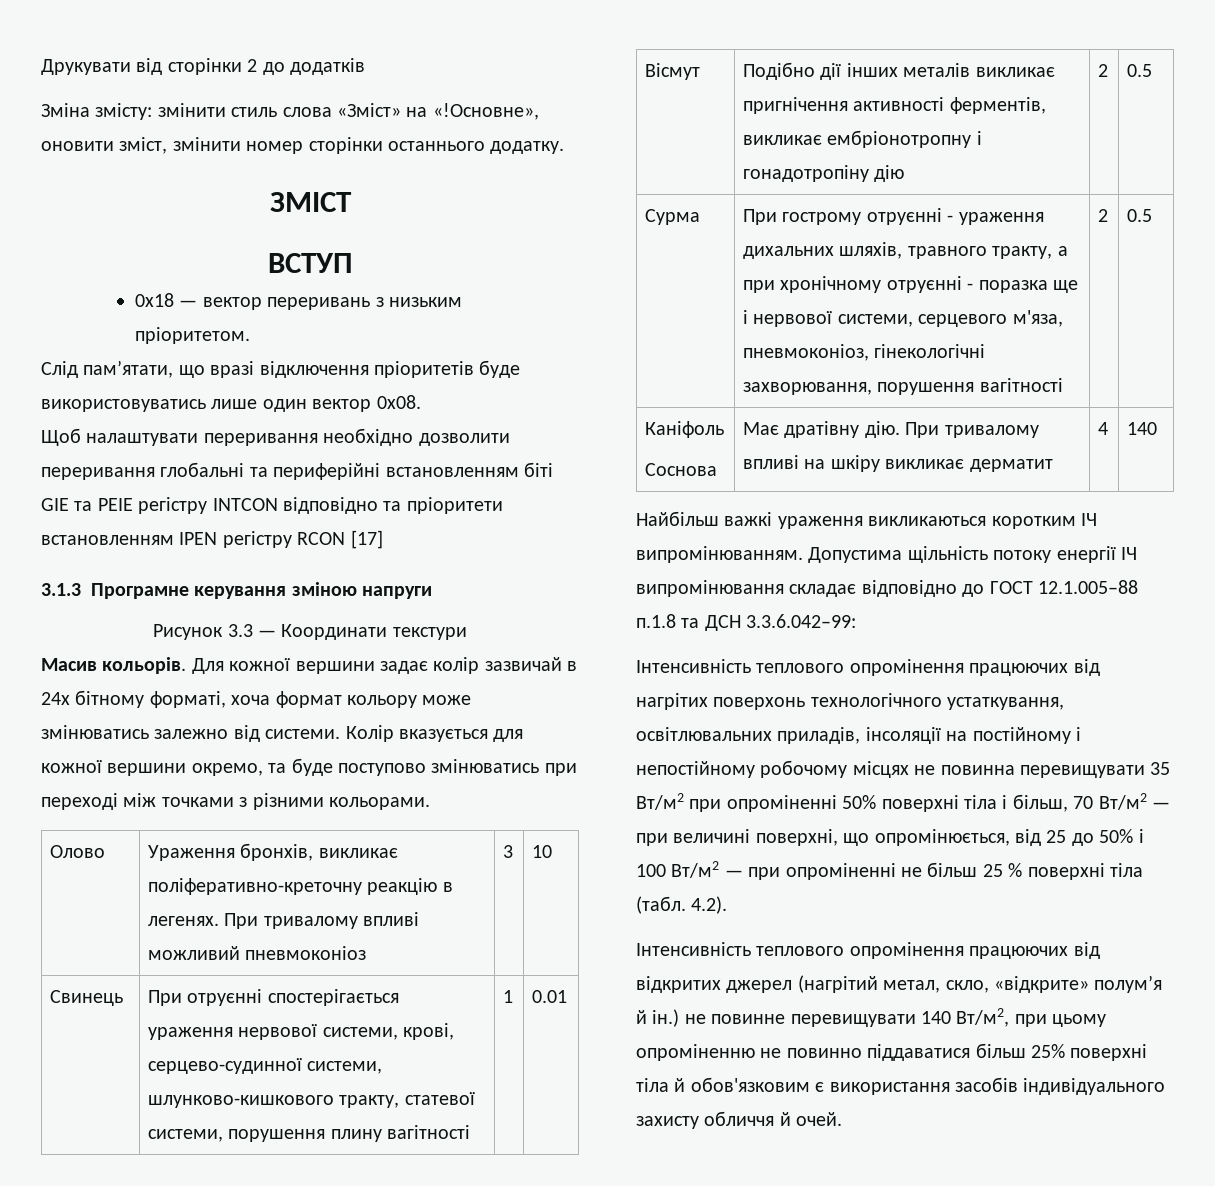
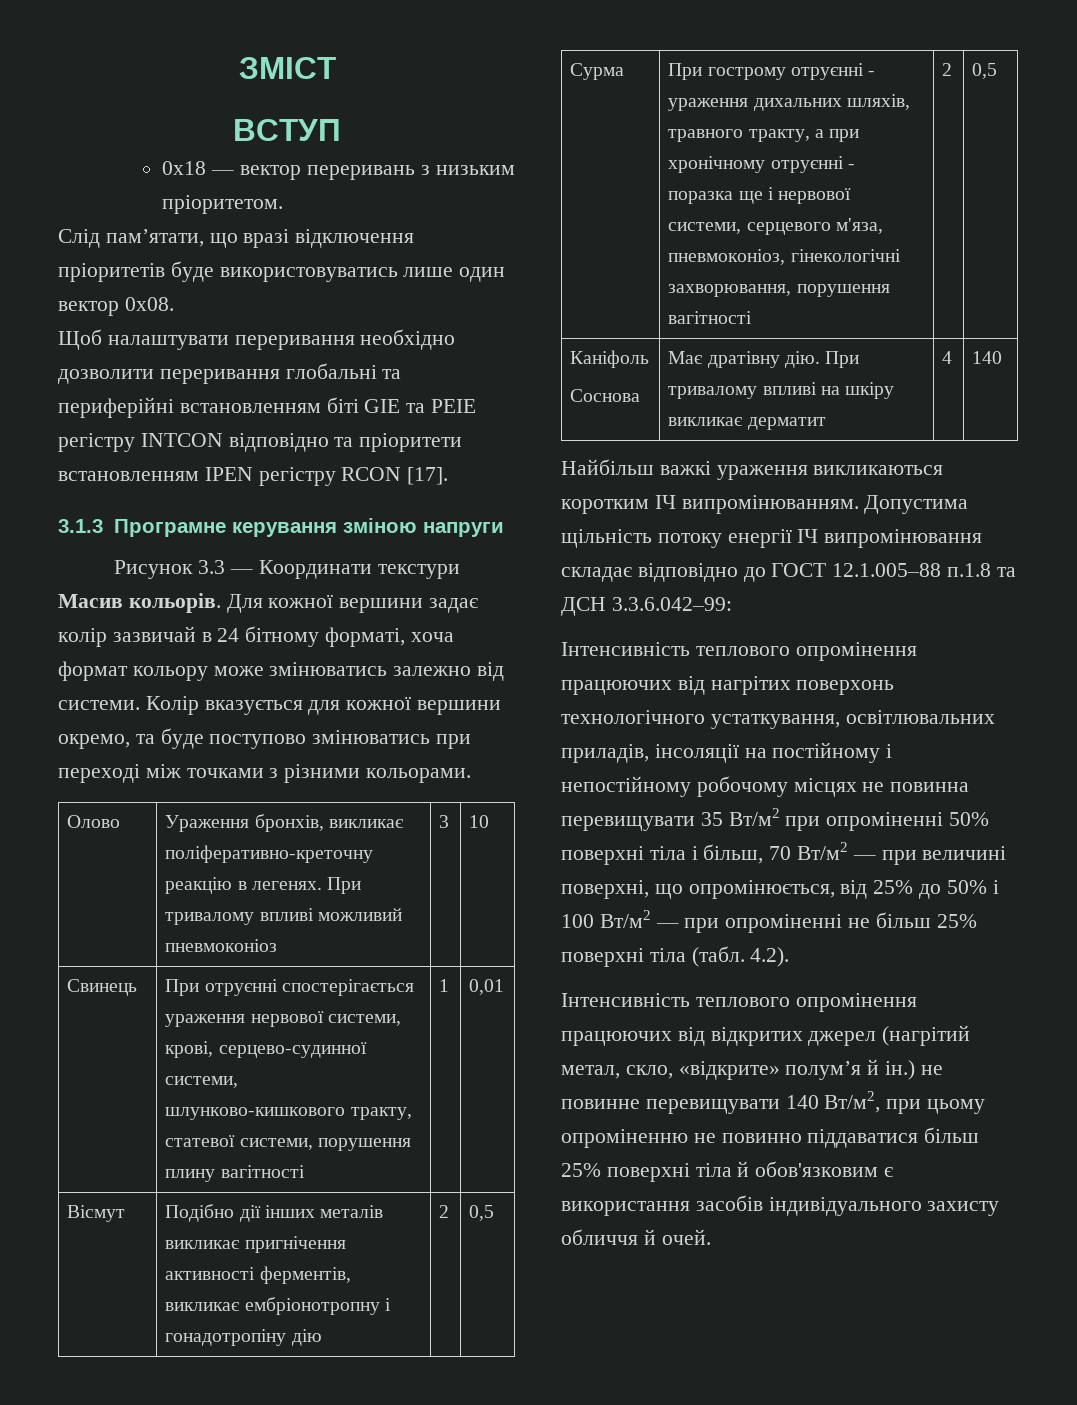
- Друкувати від сторінки 2 до додатків
- Зміна змісту: змінити стиль слова «Зміст» на «!Основне», оновити зміст, змінити номер сторінки останнього додатку.
- Щоб налаштувати переривання необхідно дозволити переривання глобальні та периферійні встановленням біті GIE та PEIE регістру INTCON відповідно та пріоритети встановленням IPEN регістру RCON [17]
+ Щоб налаштувати переривання необхідно дозволити переривання глобальні та периферійні встановленням біті GIE та PEIE регістру INTCON відповідно та пріоритети встановленням IPEN регістру RCON [17].
- Для кожної вершини задає колір зазвичай в 24х бітному форматі, хоча формат кольору може змінюватись залежно від системи.
+ Для кожної вершини задає колір зазвичай в 24 бітному форматі, хоча формат кольору може змінюватись залежно від системи.
- Свинець | При отруєнні спостерігається ураження нервової системи, крові, серцево-судинної системи, шлунково-кишкового тракту, статевої системи, порушення плину вагітності | 1 | 0.01
+ Свинець | При отруєнні спостерігається ураження нервової системи, крові, серцево-судинної системи, шлунково-кишкового тракту, статевої системи, порушення плину вагітності | 1 | 0,01
- Вісмут | Подібно дії інших металів викликає пригнічення активності ферментів, викликає ембріонотропну і гонадотропіну дію | 2 | 0.5
+ Вісмут | Подібно дії інших металів викликає пригнічення активності ферментів, викликає ембріонотропну і гонадотропіну дію | 2 | 0,5
- Сурма | При гострому отруєнні - ураження дихальних шляхів, травного тракту, а при хронічному отруєнні - поразка ще і нервової системи, серцевого м'яза, пневмоконіоз, гінекологічні захворювання, порушення вагітності | 2 | 0.5
+ Сурма | При гострому отруєнні - ураження дихальних шляхів, травного тракту, а при хронічному отруєнні - поразка ще і нервової системи, серцевого м'яза, пневмоконіоз, гінекологічні захворювання, порушення вагітності | 2 | 0,5
- Інтенсивність теплового опромінення працюючих від нагрітих поверхонь технологічного устаткування, освітлювальних приладів, інсоляції на постійному і непостійному робочому місцях не повинна перевищувати 35 Вт/м2 при опроміненні 50% поверхні тіла і більш, 70 Вт/м2 — при величині поверхні, що опромінюється, від 25 до 50% і 100 Вт/м2 — при опроміненні не більш 25 % поверхні тіла (табл.
+ Інтенсивність теплового опромінення працюючих від нагрітих поверхонь технологічного устаткування, освітлювальних приладів, інсоляції на постійному і непостійному робочому місцях не повинна перевищувати 35 Вт/м2 при опроміненні 50% поверхні тіла і більш, 70 Вт/м2 — при величині поверхні, що опромінюється, від 25% до 50% і 100 Вт/м2 — при опроміненні не більш 25% поверхні тіла (табл.

